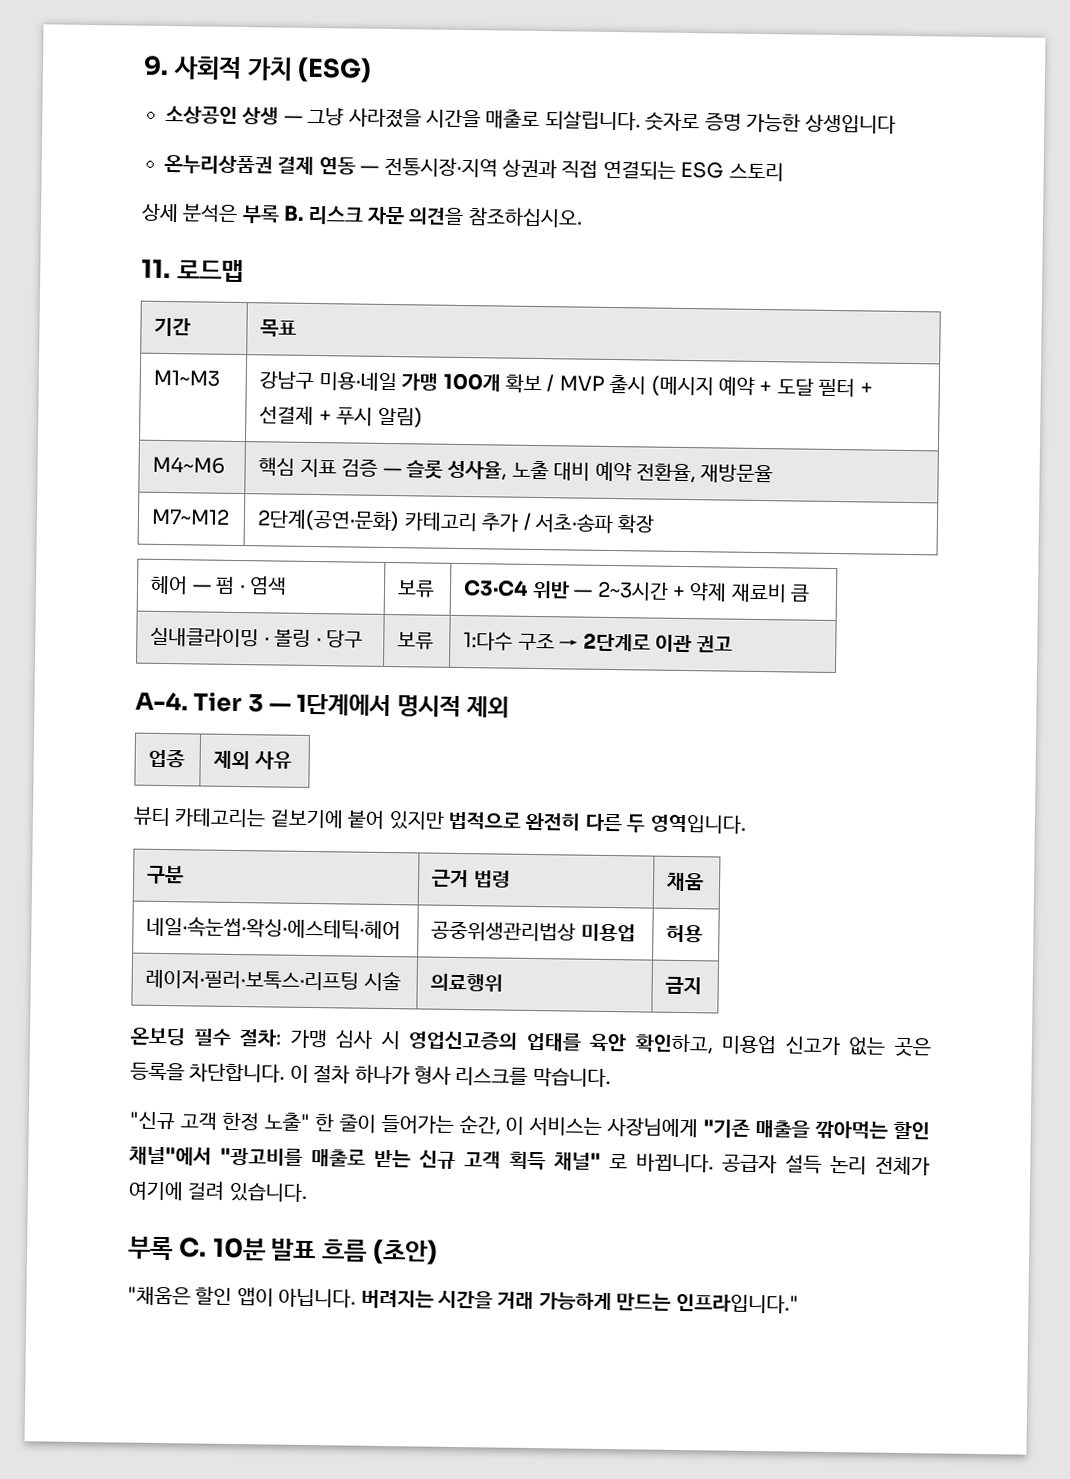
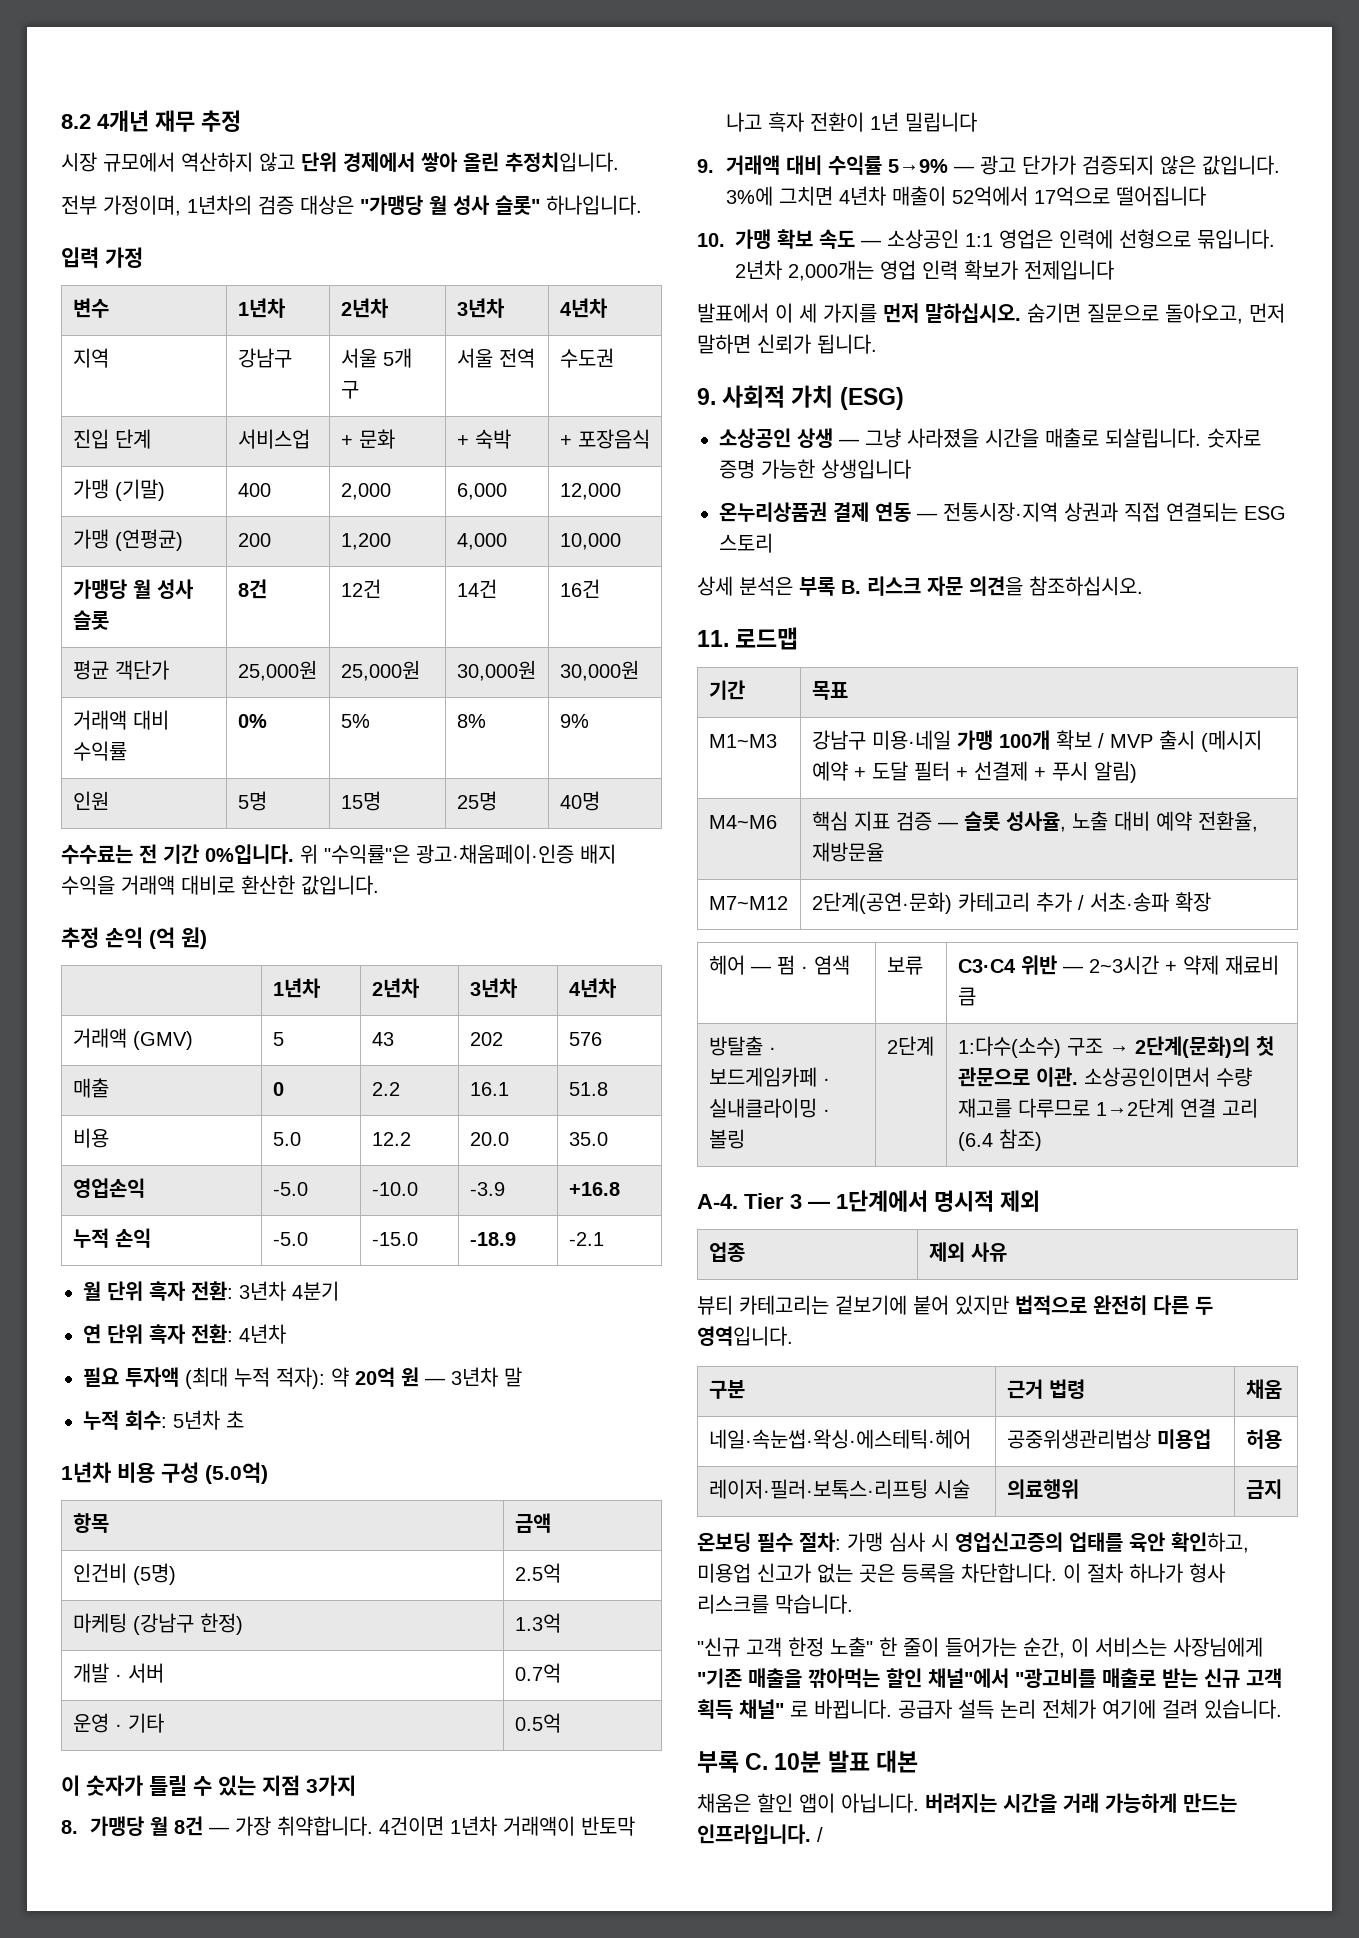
+ 8.2 4개년 재무 추정
+ 시장 규모에서 역산하지 않고 단위 경제에서 쌓아 올린 추정치입니다.
+ 전부 가정이며, 1년차의 검증 대상은 "가맹당 월 성사 슬롯" 하나입니다.
+ 입력 가정
+ 변수 | 1년차 | 2년차 | 3년차 | 4년차
+ 지역 | 강남구 | 서울 5개 구 | 서울 전역 | 수도권
+ 진입 단계 | 서비스업 | + 문화 | + 숙박 | + 포장음식
+ 가맹 (기말) | 400 | 2,000 | 6,000 | 12,000
+ 가맹 (연평균) | 200 | 1,200 | 4,000 | 10,000
+ 가맹당 월 성사 슬롯 | 8건 | 12건 | 14건 | 16건
+ 평균 객단가 | 25,000원 | 25,000원 | 30,000원 | 30,000원
+ 거래액 대비 수익률 | 0% | 5% | 8% | 9%
+ 인원 | 5명 | 15명 | 25명 | 40명
+ 수수료는 전 기간 0%입니다. 위 "수익률"은 광고·채움페이·인증 배지 수익을 거래액 대비로 환산한 값입니다.
+ 추정 손익 (억 원)
+ | 1년차 | 2년차 | 3년차 | 4년차
+ 거래액 (GMV) | 5 | 43 | 202 | 576
+ 매출 | 0 | 2.2 | 16.1 | 51.8
+ 비용 | 5.0 | 12.2 | 20.0 | 35.0
+ 영업손익 | -5.0 | -10.0 | -3.9 | +16.8
+ 누적 손익 | -5.0 | -15.0 | -18.9 | -2.1
+ 월 단위 흑자 전환: 3년차 4분기
+ 연 단위 흑자 전환: 4년차
+ 필요 투자액 (최대 누적 적자): 약 20억 원 — 3년차 말
+ 누적 회수: 5년차 초
+ 1년차 비용 구성 (5.0억)
+ 항목 | 금액
+ 인건비 (5명) | 2.5억
+ 마케팅 (강남구 한정) | 1.3억
+ 개발 · 서버 | 0.7억
+ 운영 · 기타 | 0.5억
+ 이 숫자가 틀릴 수 있는 지점 3가지
+ 8. 가맹당 월 8건 — 가장 취약합니다. 4건이면 1년차 거래액이 반토막 나고 흑자 전환이 1년 밀립니다
+ 9. 거래액 대비 수익률 5→9% — 광고 단가가 검증되지 않은 값입니다. 3%에 그치면 4년차 매출이 52억에서 17억으로 떨어집니다
+ 10. 가맹 확보 속도 — 소상공인 1:1 영업은 인력에 선형으로 묶입니다. 2년차 2,000개는 영업 인력 확보가 전제입니다
+ 발표에서 이 세 가지를 먼저 말하십시오. 숨기면 질문으로 돌아오고, 먼저 말하면 신뢰가 됩니다.
- 실내클라이밍 · 볼링 · 당구 | 보류 | 1:다수 구조 → 2단계로 이관 권고
+ 방탈출 · 보드게임카페 · 실내클라이밍 · 볼링 | 2단계 | 1:다수(소수) 구조 → 2단계(문화)의 첫 관문으로 이관. 소상공인이면서 수량 재고를 다루므로 1→2단계 연결 고리 (6.4 참조)
- 부록 C. 10분 발표 흐름 (초안)
- "채움은 할인 앱이 아닙니다.
+ 부록 C. 10분 발표 대본
+ 채움은 할인 앱이 아닙니다.
- 버려지는 시간을 거래 가능하게 만드는 인프라입니다."
+ 버려지는 시간을 거래 가능하게 만드는 인프라입니다. /

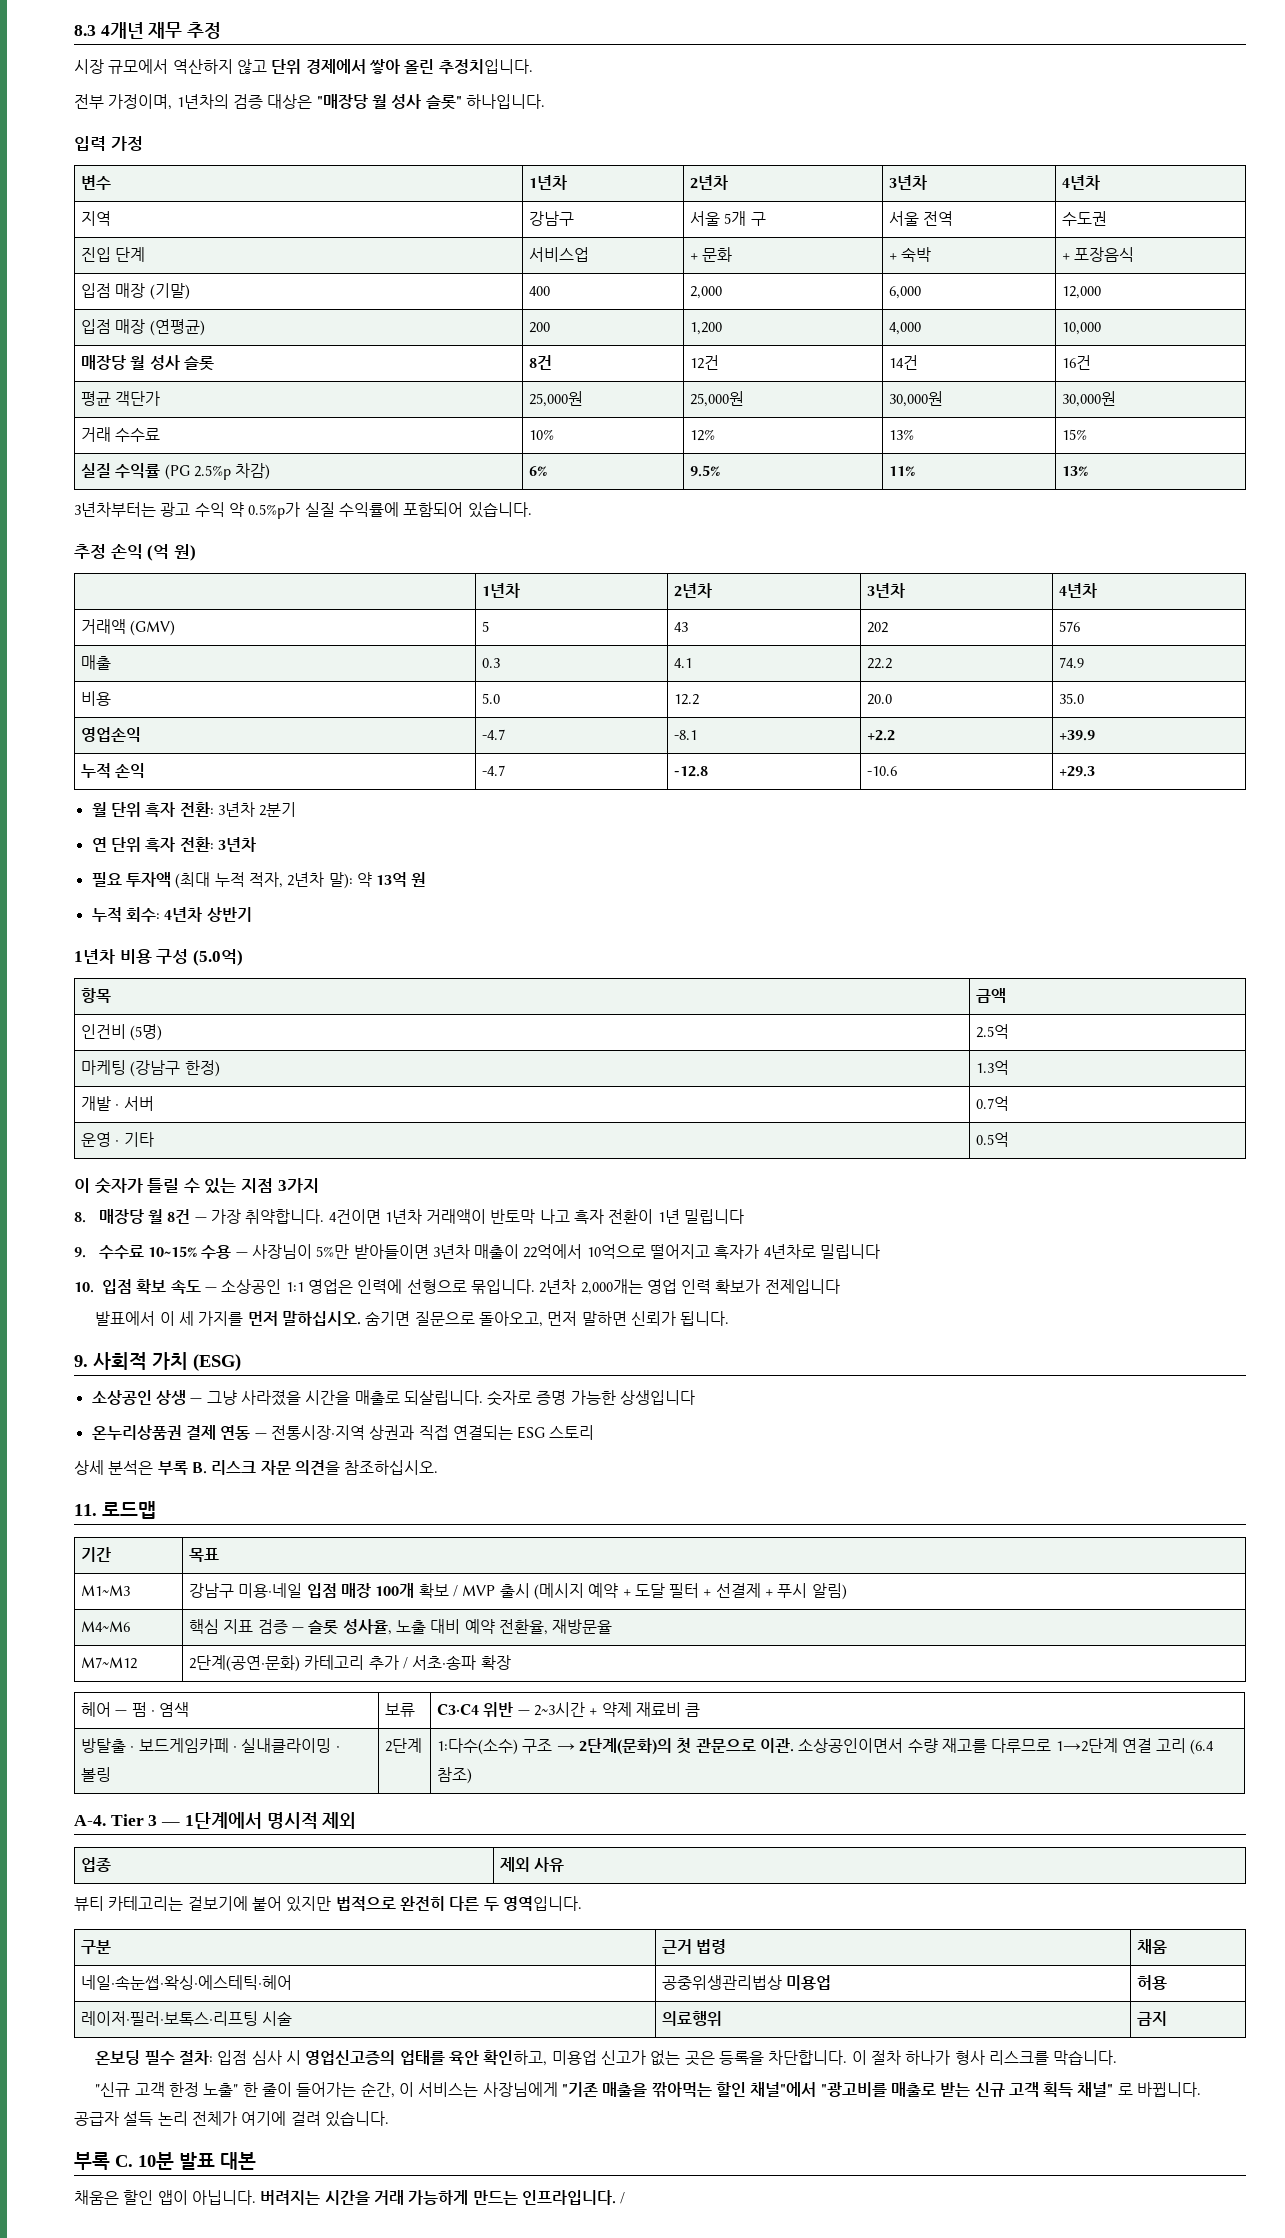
- 8.2 4개년 재무 추정
+ 8.3 4개년 재무 추정
- 전부 가정이며, 1년차의 검증 대상은 "가맹당 월 성사 슬롯" 하나입니다.
+ 전부 가정이며, 1년차의 검증 대상은 "매장당 월 성사 슬롯" 하나입니다.
- 가맹 (기말) | 400 | 2,000 | 6,000 | 12,000
+ 입점 매장 (기말) | 400 | 2,000 | 6,000 | 12,000
- 가맹 (연평균) | 200 | 1,200 | 4,000 | 10,000
+ 입점 매장 (연평균) | 200 | 1,200 | 4,000 | 10,000
- 가맹당 월 성사 슬롯 | 8건 | 12건 | 14건 | 16건
+ 매장당 월 성사 슬롯 | 8건 | 12건 | 14건 | 16건
- 거래액 대비 수익률 | 0% | 5% | 8% | 9%
- 인원 | 5명 | 15명 | 25명 | 40명
- 수수료는 전 기간 0%입니다. 위 "수익률"은 광고·채움페이·인증 배지 수익을 거래액 대비로 환산한 값입니다.
+ 거래 수수료 | 10% | 12% | 13% | 15%
+ 실질 수익률 (PG 2.5%p 차감) | 6% | 9.5% | 11% | 13%
+ 3년차부터는 광고 수익 약 0.5%p가 실질 수익률에 포함되어 있습니다.
- 매출 | 0 | 2.2 | 16.1 | 51.8
+ 매출 | 0.3 | 4.1 | 22.2 | 74.9
- 영업손익 | -5.0 | -10.0 | -3.9 | +16.8
- 누적 손익 | -5.0 | -15.0 | -18.9 | -2.1
+ 영업손익 | -4.7 | -8.1 | +2.2 | +39.9
+ 누적 손익 | -4.7 | -12.8 | -10.6 | +29.3
- 월 단위 흑자 전환: 3년차 4분기
+ 월 단위 흑자 전환: 3년차 2분기
- 연 단위 흑자 전환: 4년차
+ 연 단위 흑자 전환: 3년차
- 필요 투자액 (최대 누적 적자): 약 20억 원 — 3년차 말
+ 필요 투자액 (최대 누적 적자, 2년차 말): 약 13억 원
- 누적 회수: 5년차 초
+ 누적 회수: 4년차 상반기
- 8. 가맹당 월 8건 — 가장 취약합니다.
+ 8. 매장당 월 8건 — 가장 취약합니다.
- 9. 거래액 대비 수익률 5→9% — 광고 단가가 검증되지 않은 값입니다. 3%에 그치면 4년차 매출이 52억에서 17억으로 떨어집니다
+ 9. 수수료 10~15% 수용 — 사장님이 5%만 받아들이면 3년차 매출이 22억에서 10억으로 떨어지고 흑자가 4년차로 밀립니다
- 10. 가맹 확보 속도 — 소상공인 1:1 영업은 인력에 선형으로 묶입니다.
+ 10. 입점 확보 속도 — 소상공인 1:1 영업은 인력에 선형으로 묶입니다.
- M1~M3 | 강남구 미용·네일 가맹 100개 확보 / MVP 출시 (메시지 예약 + 도달 필터 + 선결제 + 푸시 알림)
+ M1~M3 | 강남구 미용·네일 입점 매장 100개 확보 / MVP 출시 (메시지 예약 + 도달 필터 + 선결제 + 푸시 알림)
- 온보딩 필수 절차: 가맹 심사 시 영업신고증의 업태를 육안 확인하고, 미용업 신고가 없는 곳은 등록을 차단합니다.
+ 온보딩 필수 절차: 입점 심사 시 영업신고증의 업태를 육안 확인하고, 미용업 신고가 없는 곳은 등록을 차단합니다.

